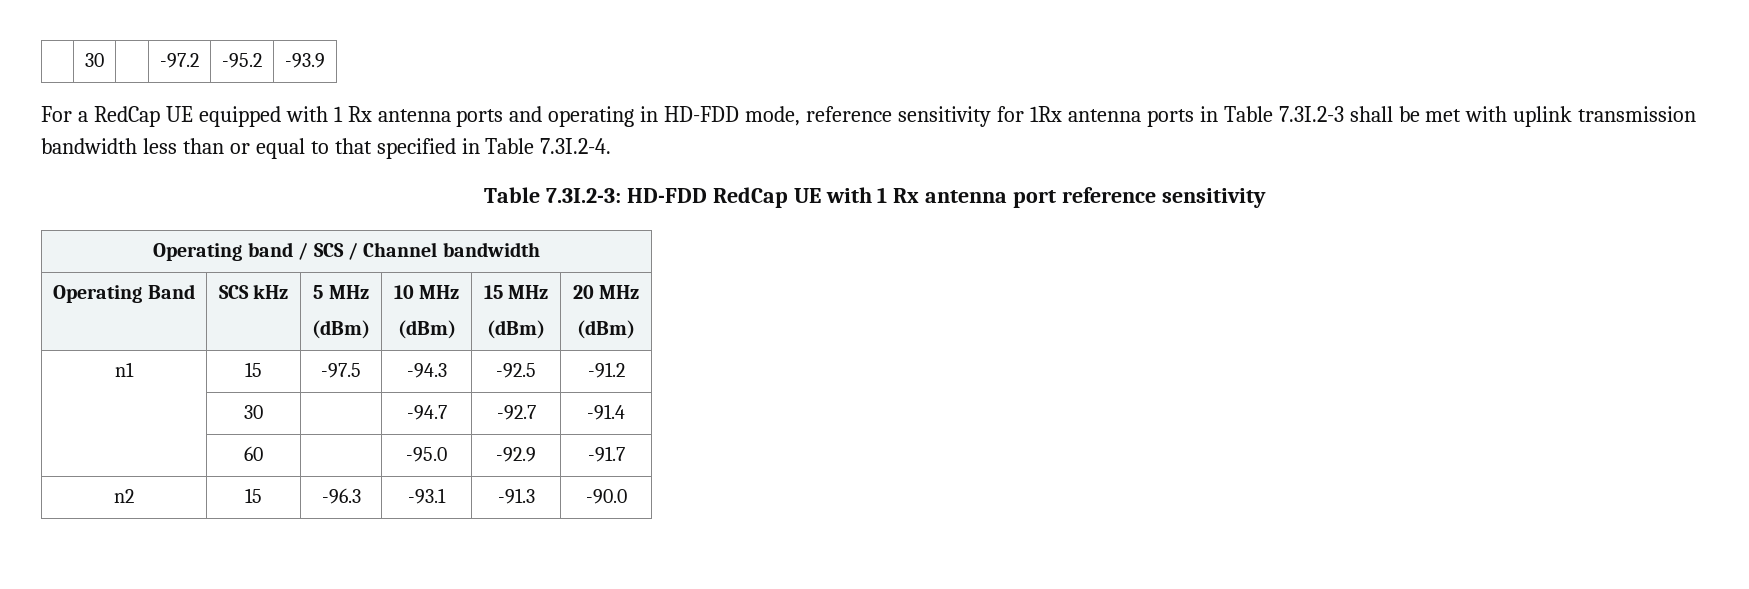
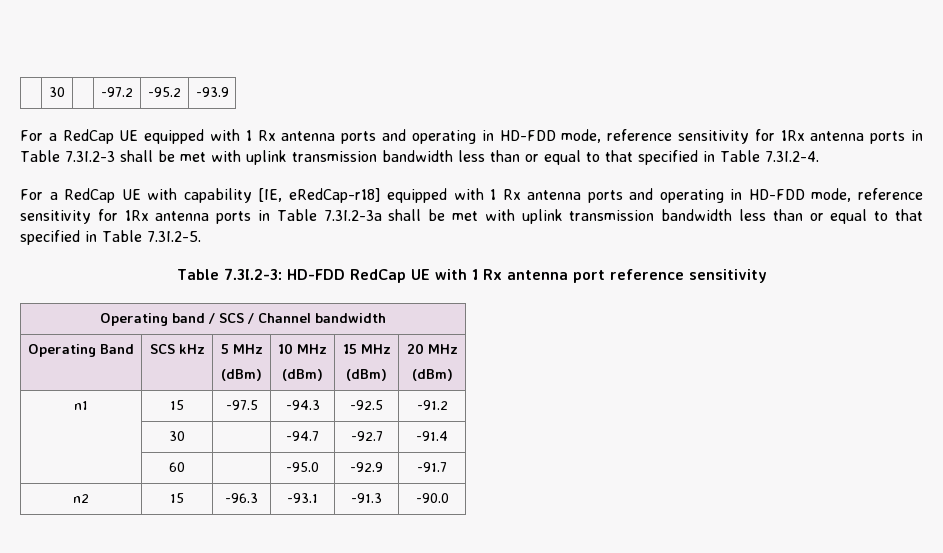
+ For a RedCap UE with capability [IE, eRedCap-r18] equipped with 1 Rx antenna ports and operating in HD-FDD mode, reference sensitivity for 1Rx antenna ports in Table 7.3I.2-3a shall be met with uplink transmission bandwidth less than or equal to that specified in Table 7.3I.2-5.

